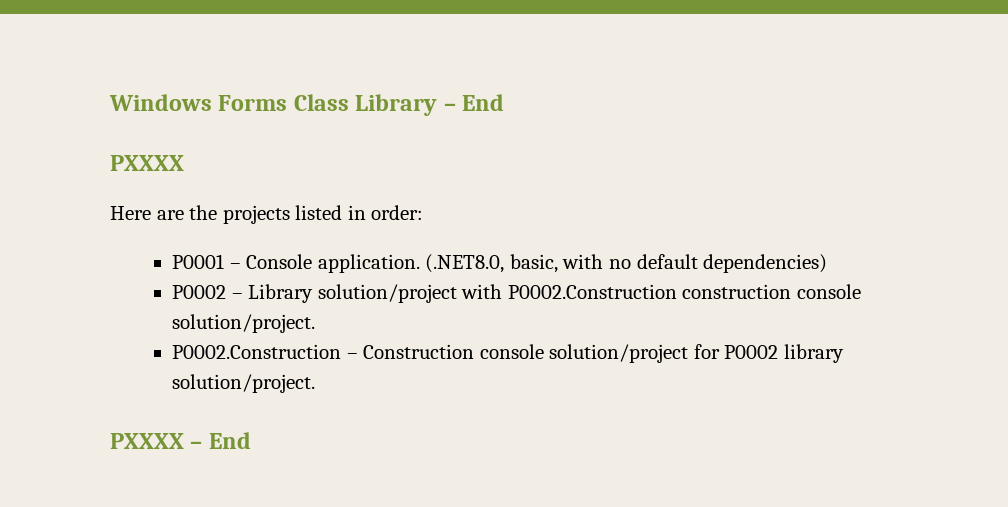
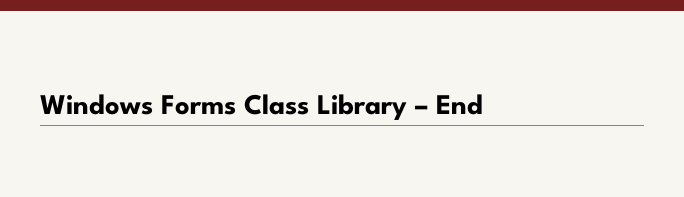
  Windows Forms Class Library – End
- PXXXX
- Here are the projects listed in order:
- P0001 – Console application. (.NET8.0, basic, with no default dependencies)
- P0002 – Library solution/project with P0002.Construction construction console solution/project.
- P0002.Construction – Construction console solution/project for P0002 library solution/project.
- PXXXX – End

